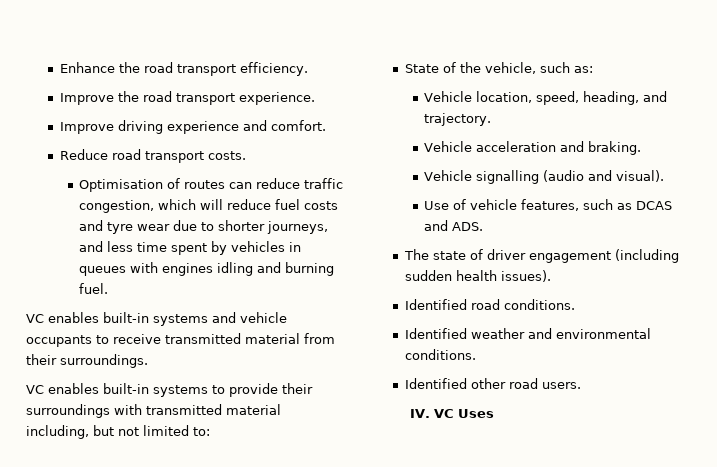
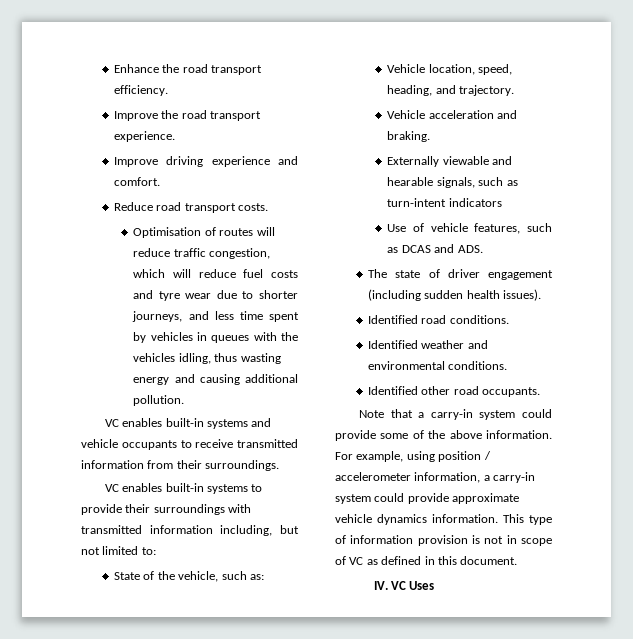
- Optimisation of routes can reduce traffic congestion, which will reduce fuel costs and tyre wear due to shorter journeys, and less time spent by vehicles in queues with engines idling and burning fuel.
+ Optimisation of routes will reduce traffic congestion, which will reduce fuel costs and tyre wear due to shorter journeys, and less time spent by vehicles in queues with the vehicles idling, thus wasting energy and causing additional pollution.
- VC enables built-in systems and vehicle occupants to receive transmitted material from their surroundings.
+ VC enables built-in systems and vehicle occupants to receive transmitted information from their surroundings.
- VC enables built-in systems to provide their surroundings with transmitted material including, but not limited to:
+ VC enables built-in systems to provide their surroundings with transmitted information including, but not limited to:
- Vehicle signalling (audio and visual).
+ Externally viewable and hearable signals, such as turn-intent indicators
- Identified other road users.
+ Identified other road occupants.
+ Note that a carry-in system could provide some of the above information. For example, using position / accelerometer information, a carry-in system could provide approximate vehicle dynamics information. This type of information provision is not in scope of VC as defined in this document.

